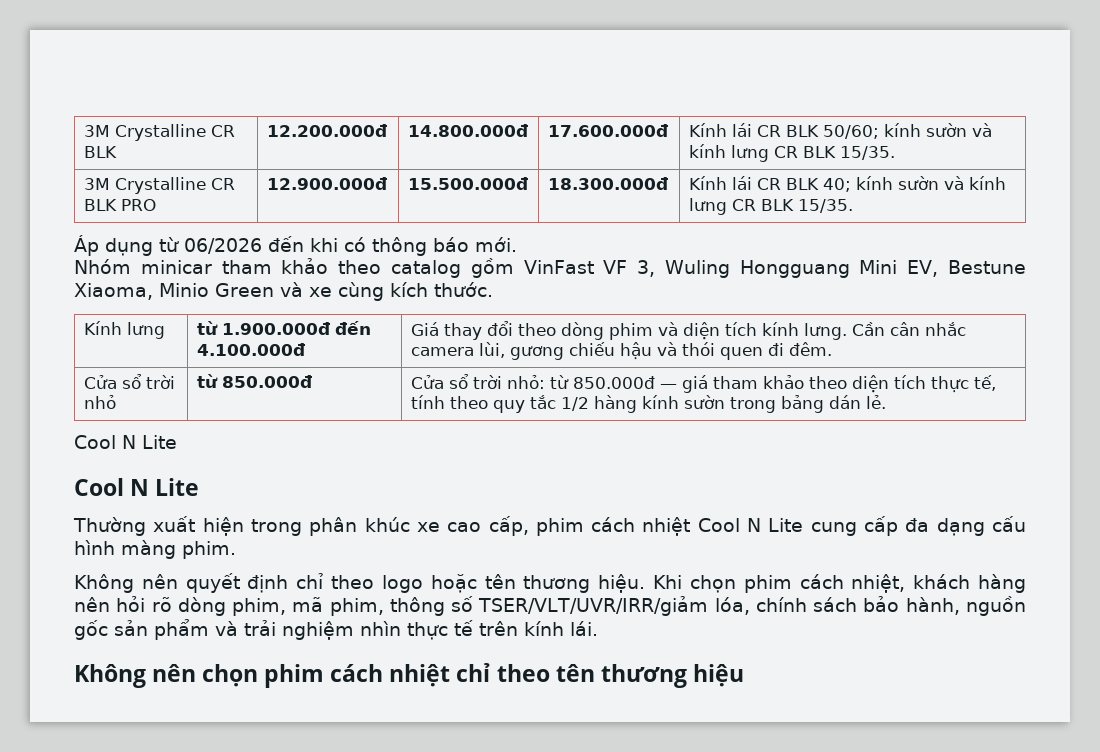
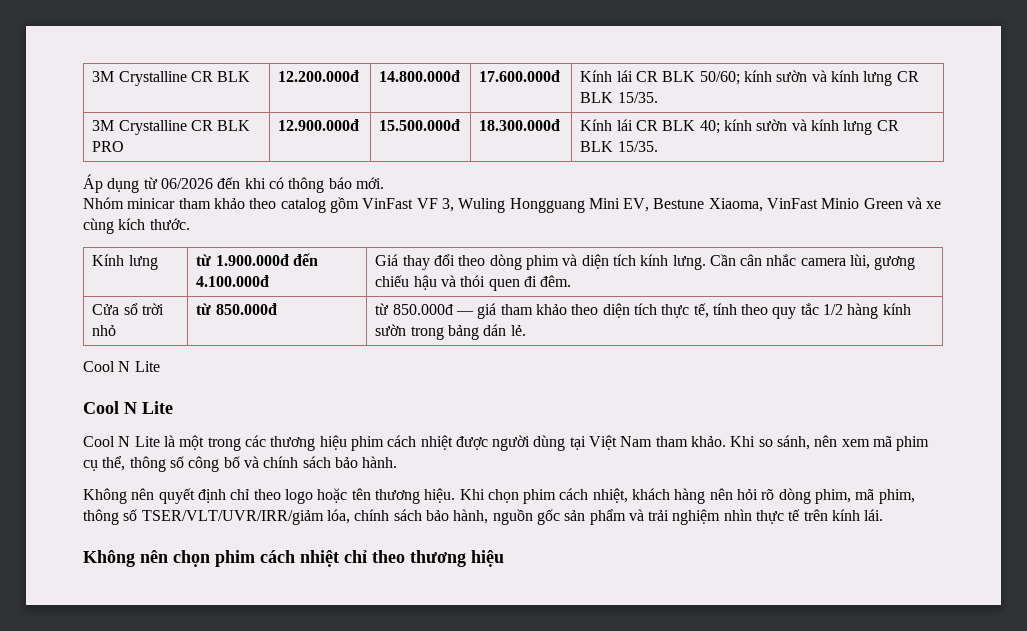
- Nhóm minicar tham khảo theo catalog gồm VinFast VF 3, Wuling Hongguang Mini EV, Bestune Xiaoma, Minio Green và xe cùng kích thước.
+ Nhóm minicar tham khảo theo catalog gồm VinFast VF 3, Wuling Hongguang Mini EV, Bestune Xiaoma, VinFast Minio Green và xe cùng kích thước.
- Cửa sổ trời nhỏ | từ 850.000đ | Cửa sổ trời nhỏ: từ 850.000đ — giá tham khảo theo diện tích thực tế, tính theo quy tắc 1/2 hàng kính sườn trong bảng dán lẻ.
+ Cửa sổ trời nhỏ | từ 850.000đ | từ 850.000đ — giá tham khảo theo diện tích thực tế, tính theo quy tắc 1/2 hàng kính sườn trong bảng dán lẻ.
- Thường xuất hiện trong phân khúc xe cao cấp, phim cách nhiệt Cool N Lite cung cấp đa dạng cấu hình màng phim.
+ Cool N Lite là một trong các thương hiệu phim cách nhiệt được người dùng tại Việt Nam tham khảo. Khi so sánh, nên xem mã phim cụ thể, thông số công bố và chính sách bảo hành.
- Không nên chọn phim cách nhiệt chỉ theo tên thương hiệu
+ Không nên chọn phim cách nhiệt chỉ theo thương hiệu

